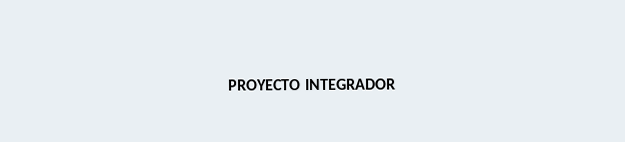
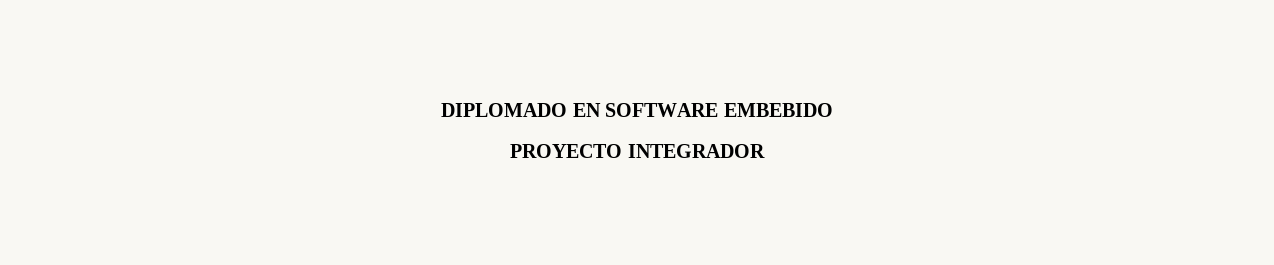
+ DIPLOMADO EN SOFTWARE EMBEBIDO

